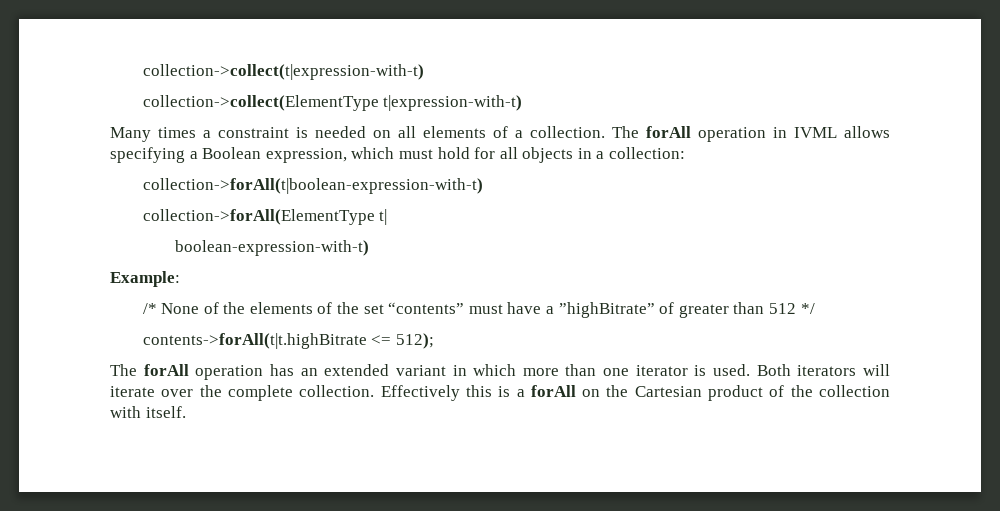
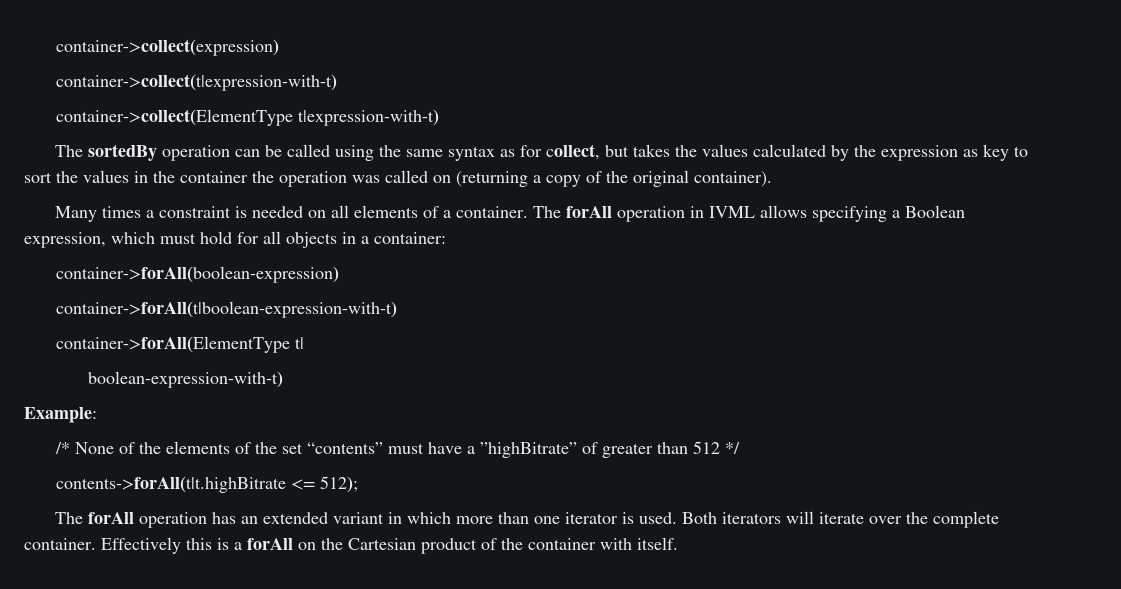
- collection->collect(t|expression-with-t)
- collection->collect(ElementType t|expression-with-t)
+ container->collect(expression)
+ container->collect(t|expression-with-t)
+ container->collect(ElementType t|expression-with-t)
+ The sortedBy operation can be called using the same syntax as for collect, but takes the values calculated by the expression as key to sort the values in the container the operation was called on (returning a copy of the original container).
- Many times a constraint is needed on all elements of a collection.
+ Many times a constraint is needed on all elements of a container.
- The forAll operation in IVML allows specifying a Boolean expression, which must hold for all objects in a collection:
- collection->forAll(t|boolean-expression-with-t)
- collection->forAll(ElementType t|
+ The forAll operation in IVML allows specifying a Boolean expression, which must hold for all objects in a container:
+ container->forAll(boolean-expression)
+ container->forAll(t|boolean-expression-with-t)
+ container->forAll(ElementType t|
- Both iterators will iterate over the complete collection.
+ Both iterators will iterate over the complete container.
- Effectively this is a forAll on the Cartesian product of the collection with itself.
+ Effectively this is a forAll on the Cartesian product of the container with itself.

